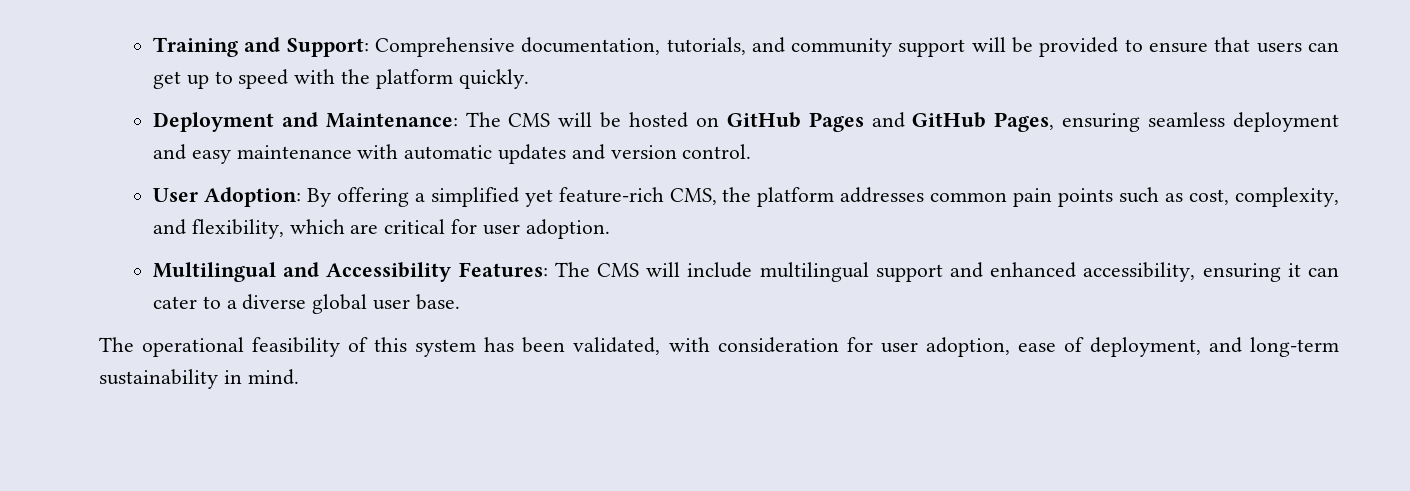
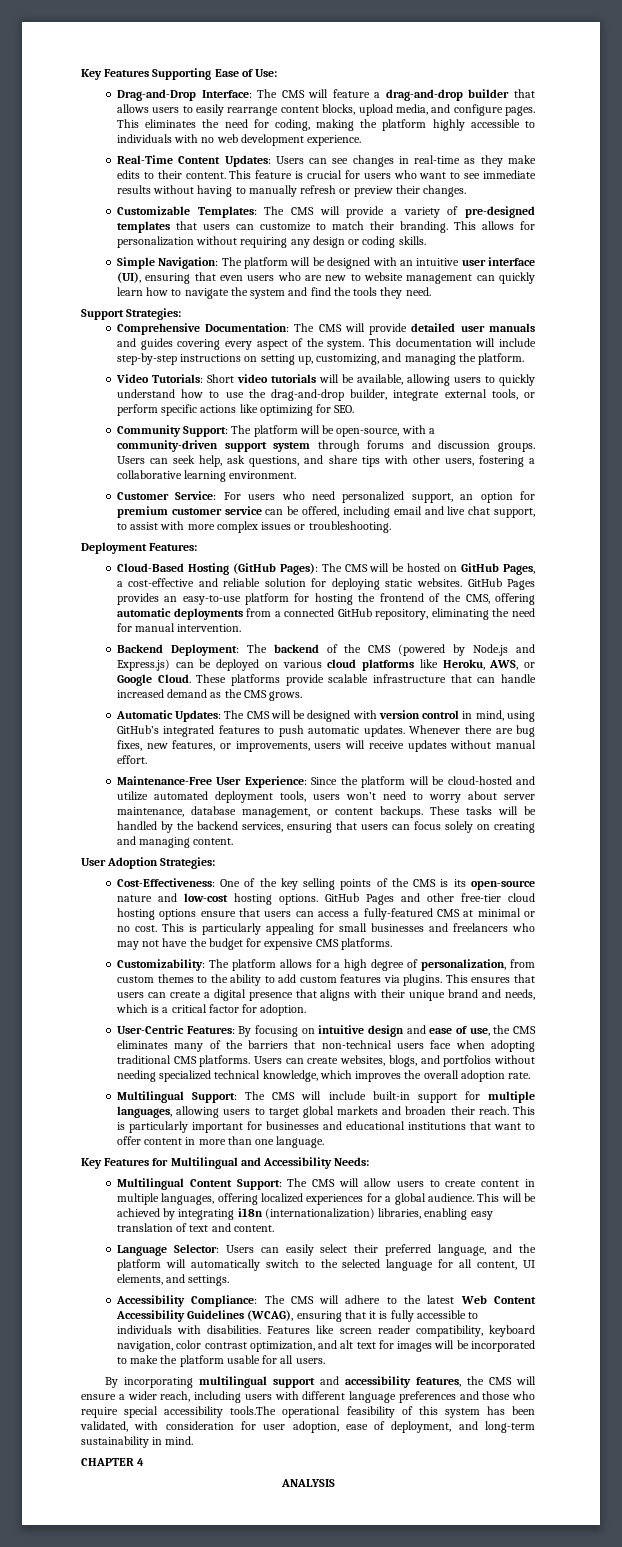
- Training and Support: Comprehensive documentation, tutorials, and community support will be provided to ensure that users can get up to speed with the platform quickly.
- Deployment and Maintenance: The CMS will be hosted on GitHub Pages and GitHub Pages, ensuring seamless deployment and easy maintenance with automatic updates and version control.
- User Adoption: By offering a simplified yet feature-rich CMS, the platform addresses common pain points such as cost, complexity, and flexibility, which are critical for user adoption.
- Multilingual and Accessibility Features: The CMS will include multilingual support and enhanced accessibility, ensuring it can cater to a diverse global user base.
- The operational feasibility of this system has been validated, with consideration for user adoption, ease of deployment, and long-term sustainability in mind.
+ Key Features Supporting Ease of Use:
+ Drag-and-Drop Interface: The CMS will feature a drag-and-drop builder that allows users to easily rearrange content blocks, upload media, and configure pages. This eliminates the need for coding, making the platform highly accessible to individuals with no web development experience.
+ Real-Time Content Updates: Users can see changes in real-time as they make edits to their content. This feature is crucial for users who want to see immediate results without having to manually refresh or preview their changes.
+ Customizable Templates: The CMS will provide a variety of pre-designed templates that users can customize to match their branding. This allows for personalization without requiring any design or coding skills.
+ Simple Navigation: The platform will be designed with an intuitive user interface (UI), ensuring that even users who are new to website management can quickly learn how to navigate the system and find the tools they need.
+ Support Strategies:
+ Comprehensive Documentation: The CMS will provide detailed user manuals and guides covering every aspect of the system. This documentation will include step-by-step instructions on setting up, customizing, and managing the platform.
+ Video Tutorials: Short video tutorials will be available, allowing users to quickly understand how to use the drag-and-drop builder, integrate external tools, or perform specific actions like optimizing for SEO.
+ Community Support: The platform will be open-source, with a community-driven support system through forums and discussion groups. Users can seek help, ask questions, and share tips with other users, fostering a collaborative learning environment.
+ Customer Service: For users who need personalized support, an option for premium customer service can be offered, including email and live chat support, to assist with more complex issues or troubleshooting.
+ Deployment Features:
+ Cloud-Based Hosting (GitHub Pages): The CMS will be hosted on GitHub Pages, a cost-effective and reliable solution for deploying static websites. GitHub Pages provides an easy-to-use platform for hosting the frontend of the CMS, offering automatic deployments from a connected GitHub repository, eliminating the need for manual intervention.
+ Backend Deployment: The backend of the CMS (powered by Node.js and Express.js) can be deployed on various cloud platforms like Heroku, AWS, or Google Cloud. These platforms provide scalable infrastructure that can handle increased demand as the CMS grows.
+ Automatic Updates: The CMS will be designed with version control in mind, using GitHub’s integrated features to push automatic updates. Whenever there are bug fixes, new features, or improvements, users will receive updates without manual effort.
+ Maintenance-Free User Experience: Since the platform will be cloud-hosted and utilize automated deployment tools, users won’t need to worry about server maintenance, database management, or content backups. These tasks will be handled by the backend services, ensuring that users can focus solely on creating and managing content.
+ User Adoption Strategies:
+ Cost-Effectiveness: One of the key selling points of the CMS is its open-source nature and low-cost hosting options. GitHub Pages and other free-tier cloud hosting options ensure that users can access a fully-featured CMS at minimal or no cost. This is particularly appealing for small businesses and freelancers who may not have the budget for expensive CMS platforms.
+ Customizability: The platform allows for a high degree of personalization, from custom themes to the ability to add custom features via plugins. This ensures that users can create a digital presence that aligns with their unique brand and needs, which is a critical factor for adoption.
+ User-Centric Features: By focusing on intuitive design and ease of use, the CMS eliminates many of the barriers that non-technical users face when adopting traditional CMS platforms. Users can create websites, blogs, and portfolios without needing specialized technical knowledge, which improves the overall adoption rate.
+ Multilingual Support: The CMS will include built-in support for multiple languages, allowing users to target global markets and broaden their reach. This is particularly important for businesses and educational institutions that want to offer content in more than one language.
+ Key Features for Multilingual and Accessibility Needs:
+ Multilingual Content Support: The CMS will allow users to create content in multiple languages, offering localized experiences for a global audience. This will be achieved by integrating i18n (internationalization) libraries, enabling easy translation of text and content.
+ Language Selector: Users can easily select their preferred language, and the platform will automatically switch to the selected language for all content, UI elements, and settings.
+ Accessibility Compliance: The CMS will adhere to the latest Web Content Accessibility Guidelines (WCAG), ensuring that it is fully accessible to individuals with disabilities. Features like screen reader compatibility, keyboard navigation, color contrast optimization, and alt text for images will be incorporated to make the platform usable for all users.
+ By incorporating multilingual support and accessibility features, the CMS will ensure a wider reach, including users with different language preferences and those who require special accessibility tools.The operational feasibility of this system has been validated, with consideration for user adoption, ease of deployment, and long-term sustainability in mind.
+ CHAPTER 4
+ ANALYSIS

